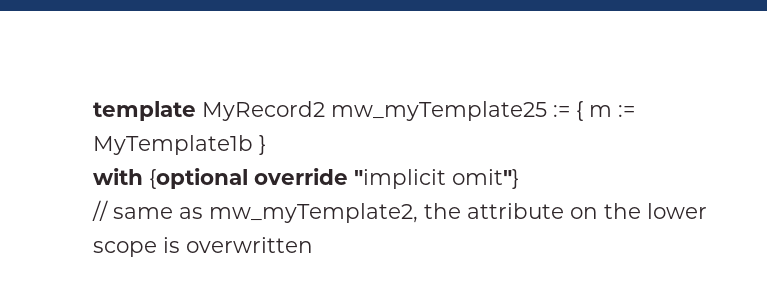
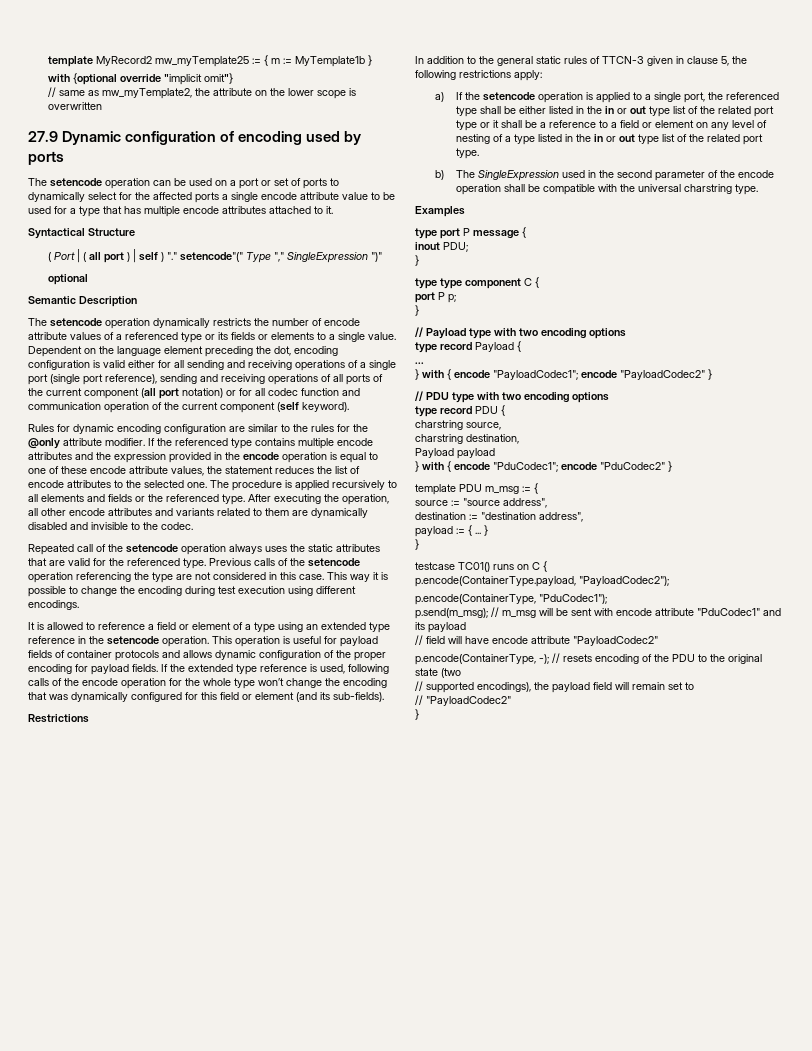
+ 27.9 Dynamic configuration of encoding used by ports
+ The setencode operation can be used on a port or set of ports to dynamically select for the affected ports a single encode attribute value to be used for a type that has multiple encode attributes attached to it.
+ Syntactical Structure
+ ( Port | ( all port ) | self ) "." setencode"(" Type "," SingleExpression ")"
+ optional
+ Semantic Description
+ The setencode operation dynamically restricts the number of encode attribute values of a referenced type or its fields or elements to a single value. Dependent on the language element preceding the dot, encoding configuration is valid either for all sending and receiving operations of a single port (single port reference), sending and receiving operations of all ports of the current component (all port notation) or for all codec function and communication operation of the current component (self keyword).
+ Rules for dynamic encoding configuration are similar to the rules for the @only attribute modifier. If the referenced type contains multiple encode attributes and the expression provided in the encode operation is equal to one of these encode attribute values, the statement reduces the list of encode attributes to the selected one. The procedure is applied recursively to all elements and fields or the referenced type. After executing the operation, all other encode attributes and variants related to them are dynamically disabled and invisible to the codec.
+ Repeated call of the setencode operation always uses the static attributes that are valid for the referenced type. Previous calls of the setencode operation referencing the type are not considered in this case. This way it is possible to change the encoding during test execution using different encodings.
+ It is allowed to reference a field or element of a type using an extended type reference in the setencode operation. This operation is useful for payload fields of container protocols and allows dynamic configuration of the proper encoding for payload fields. If the extended type reference is used, following calls of the encode operation for the whole type won’t change the encoding that was dynamically configured for this field or element (and its sub-fields).
+ Restrictions
+ In addition to the general static rules of TTCN-3 given in clause 5, the following restrictions apply:
+ a) If the setencode operation is applied to a single port, the referenced type shall be either listed in the in or out type list of the related port type or it shall be a reference to a field or element on any level of nesting of a type listed in the in or out type list of the related port type.
+ b) The SingleExpression used in the second parameter of the encode operation shall be compatible with the universal charstring type.
+ Examples
+ type port P message {
+ inout PDU;
+ }
+ type type component C {
+ port P p;
+ }
+ // Payload type with two encoding options
+ type record Payload {
+ ...
+ } with { encode "PayloadCodec1"; encode "PayloadCodec2" }
+ // PDU type with two encoding options
+ type record PDU {
+ charstring source,
+ charstring destination,
+ Payload payload
+ } with { encode "PduCodec1"; encode "PduCodec2" }
+ template PDU m_msg := {
+ source := "source address",
+ destination := "destination address",
+ payload := { ... }
+ }
+ testcase TC01() runs on C {
+ p.encode(ContainerType.payload, "PayloadCodec2");
+ p.encode(ContainerType, "PduCodec1");
+ p.send(m_msg); // m_msg will be sent with encode attribute "PduCodec1" and its payload
+ // field will have encode attribute "PayloadCodec2"
+ p.encode(ContainerType, -); // resets encoding of the PDU to the original state (two
+ // supported encodings), the payload field will remain set to
+ // "PayloadCodec2"
+ }

